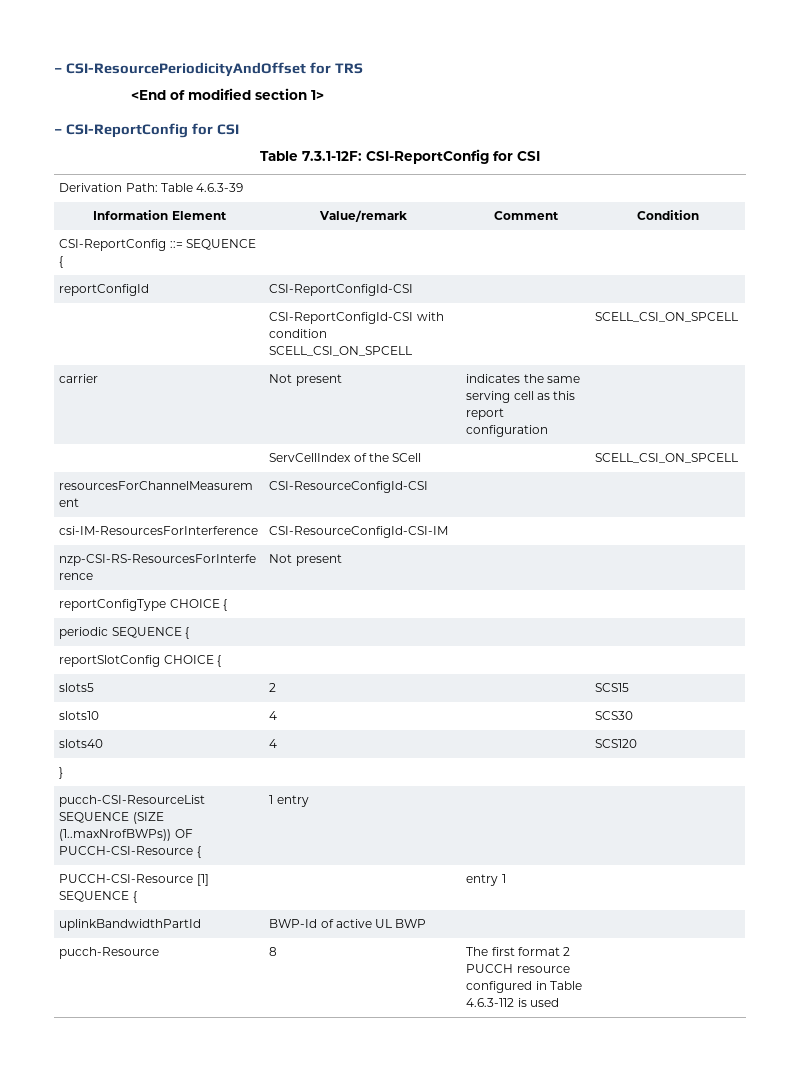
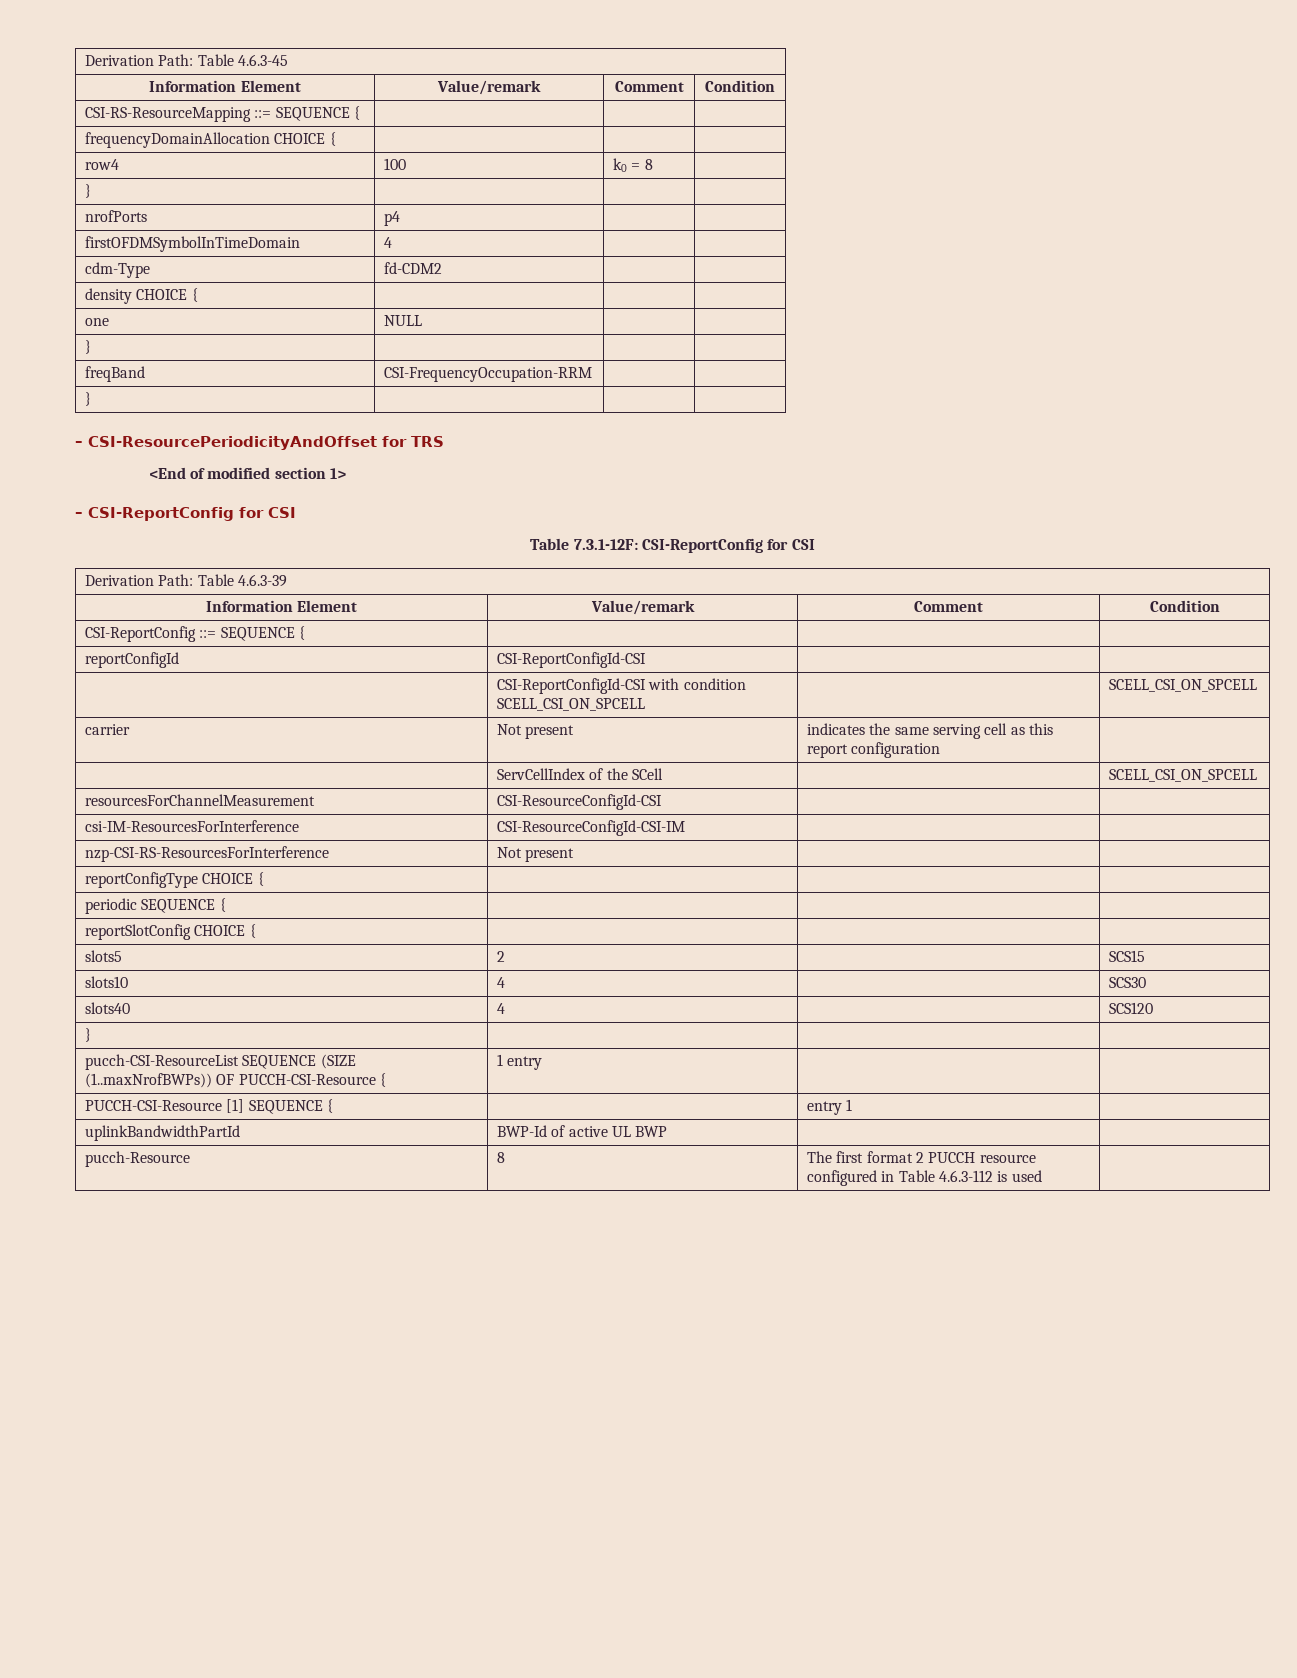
+ Derivation Path: Table 4.6.3-45
+ Information Element | Value/remark | Comment | Condition
+ CSI-RS-ResourceMapping ::= SEQUENCE { | | |
+ frequencyDomainAllocation CHOICE { | | |
+ row4 | 100 | k0 = 8 |
+ } | | |
+ nrofPorts | p4 | |
+ firstOFDMSymbolInTimeDomain | 4 | |
+ cdm-Type | fd-CDM2 | |
+ density CHOICE { | | |
+ one | NULL | |
+ } | | |
+ freqBand | CSI-FrequencyOccupation-RRM | |
+ } | | |

